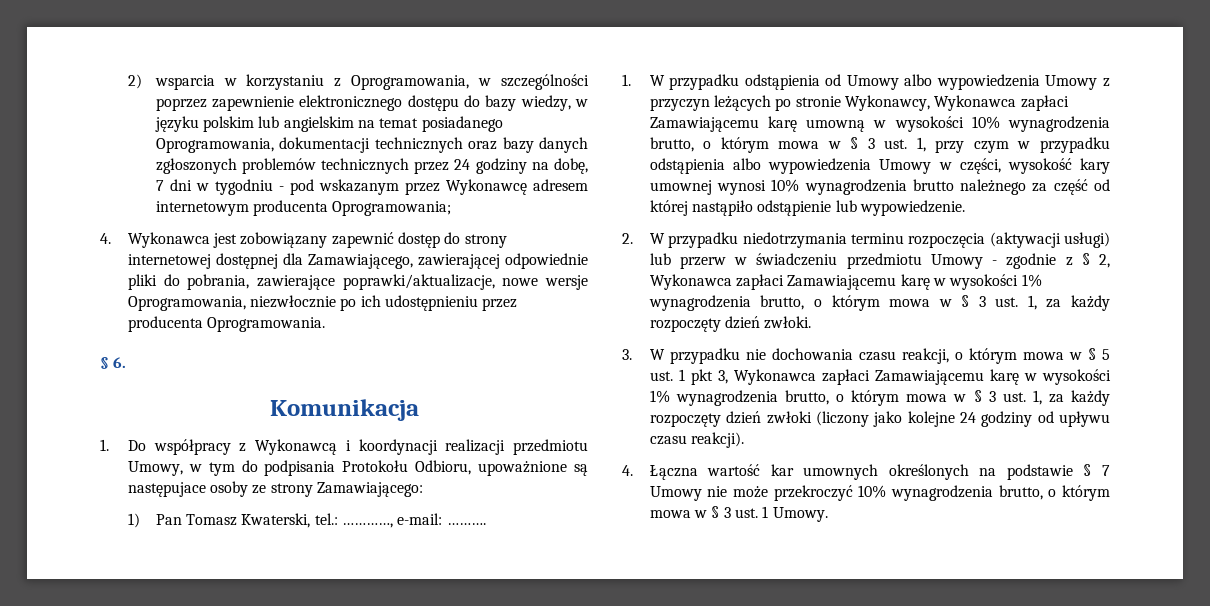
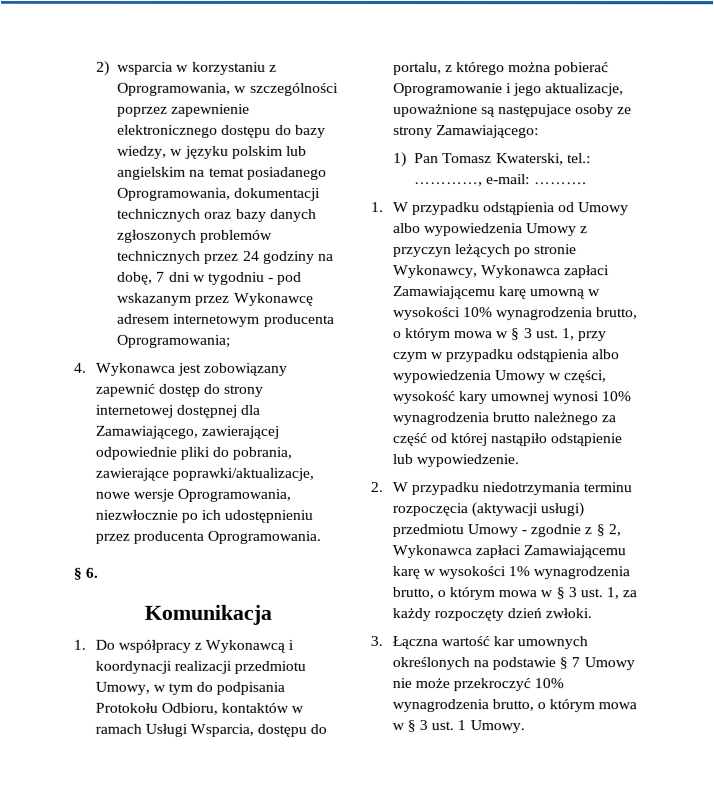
- 1. Do współpracy z Wykonawcą i koordynacji realizacji przedmiotu Umowy, w tym do podpisania Protokołu Odbioru, upoważnione są następujace osoby ze strony Zamawiającego:
+ 1. Do współpracy z Wykonawcą i koordynacji realizacji przedmiotu Umowy, w tym do podpisania Protokołu Odbioru, kontaktów w ramach Usługi Wsparcia, dostępu do portalu, z którego można pobierać Oprogramowanie i jego aktualizacje, upoważnione są następujace osoby ze strony Zamawiającego:
- 2. W przypadku niedotrzymania terminu rozpoczęcia (aktywacji usługi) lub przerw w świadczeniu przedmiotu Umowy - zgodnie z § 2, Wykonawca zapłaci Zamawiającemu karę w wysokości 1% wynagrodzenia brutto, o którym mowa w § 3 ust. 1, za każdy rozpoczęty dzień zwłoki.
+ 2. W przypadku niedotrzymania terminu rozpoczęcia (aktywacji usługi) przedmiotu Umowy - zgodnie z § 2, Wykonawca zapłaci Zamawiającemu karę w wysokości 1% wynagrodzenia brutto, o którym mowa w § 3 ust. 1, za każdy rozpoczęty dzień zwłoki.
- 3. W przypadku nie dochowania czasu reakcji, o którym mowa w § 5 ust. 1 pkt 3, Wykonawca zapłaci Zamawiającemu karę w wysokości 1% wynagrodzenia brutto, o którym mowa w § 3 ust. 1, za każdy rozpoczęty dzień zwłoki (liczony jako kolejne 24 godziny od upływu czasu reakcji).
- 4. Łączna wartość kar umownych określonych na podstawie § 7 Umowy nie może przekroczyć 10% wynagrodzenia brutto, o którym mowa w § 3 ust. 1 Umowy.
+ 3. Łączna wartość kar umownych określonych na podstawie § 7 Umowy nie może przekroczyć 10% wynagrodzenia brutto, o którym mowa w § 3 ust. 1 Umowy.

